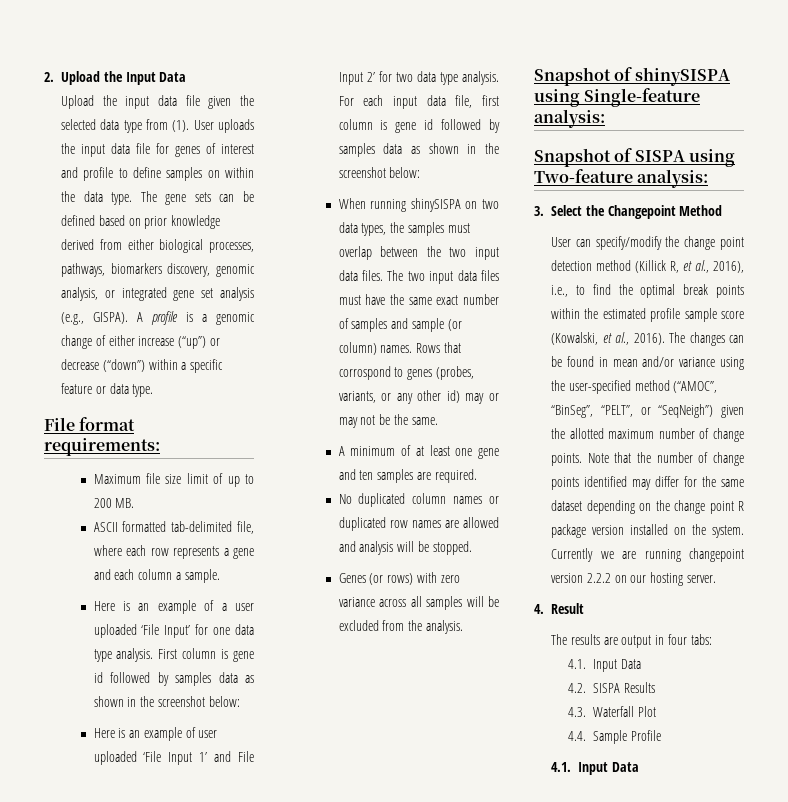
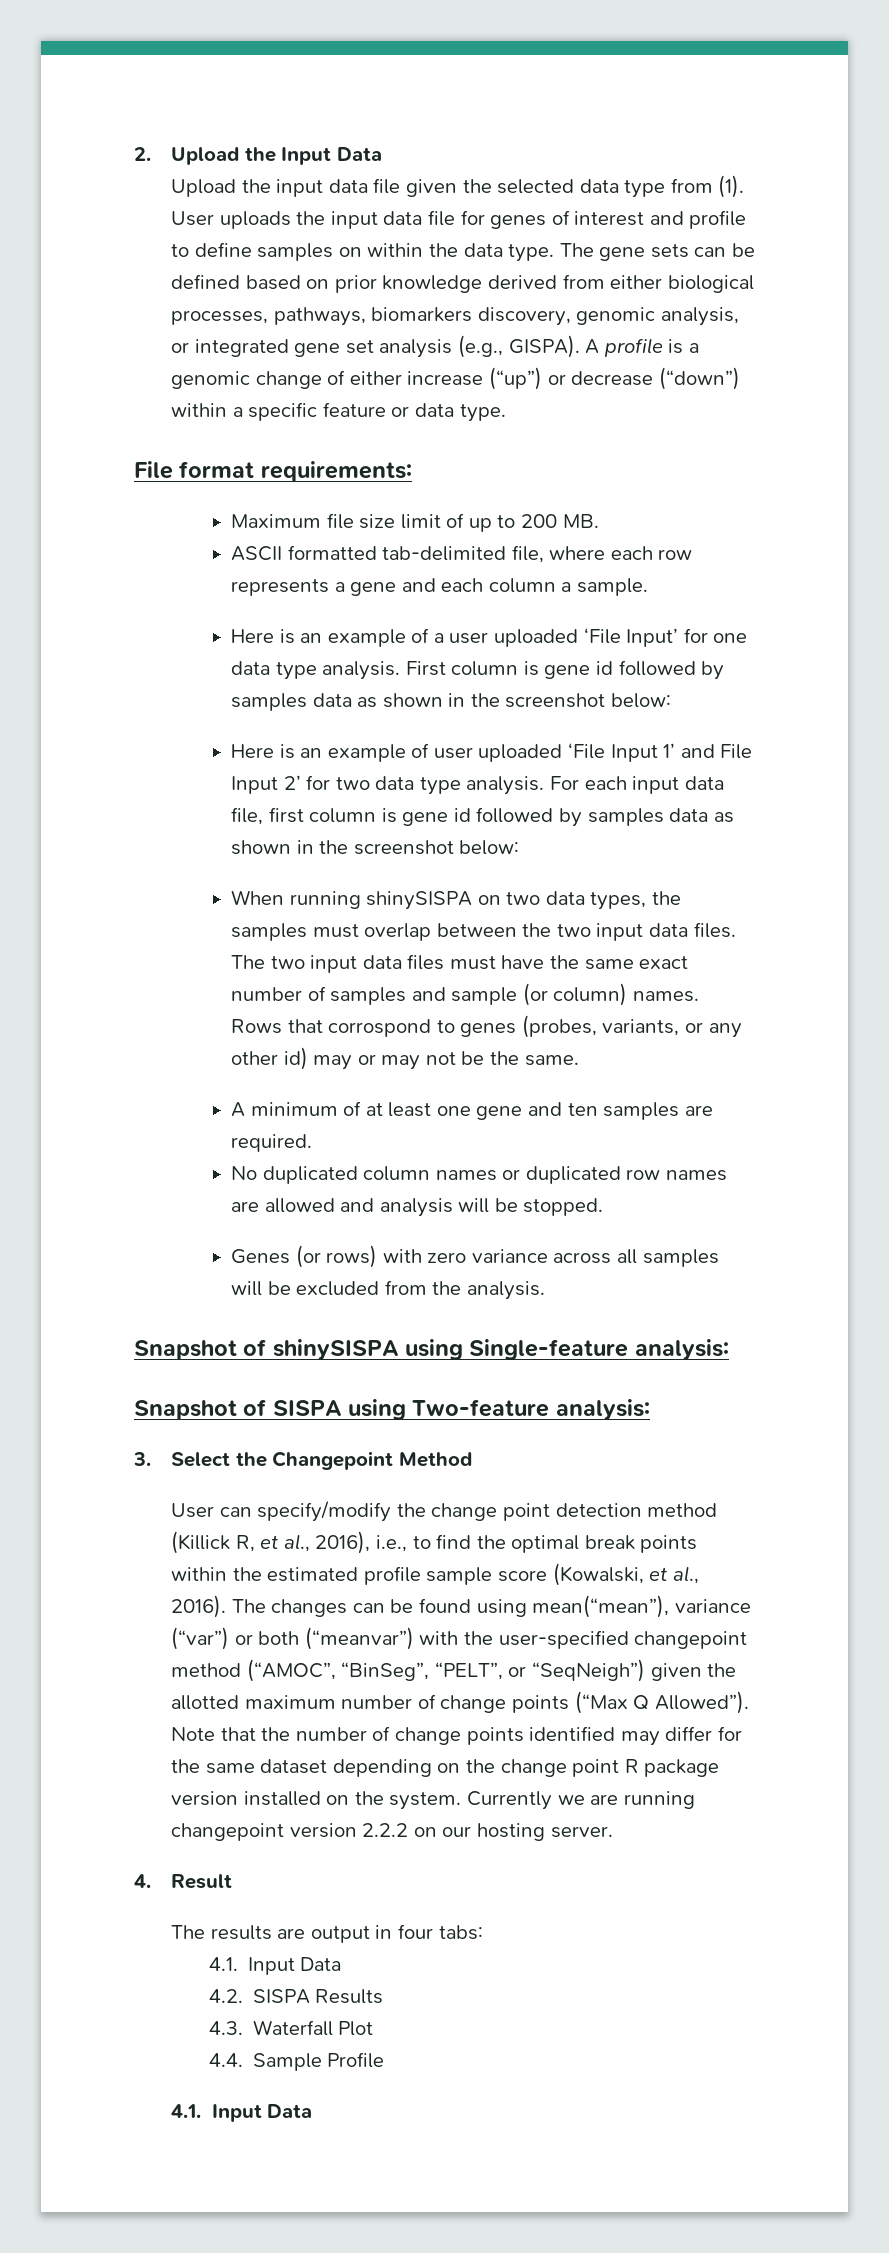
- The changes can be found in mean and/or variance using the user-specified method (“AMOC”, “BinSeg”, “PELT”, or “SeqNeigh”) given the allotted maximum number of change points.
+ The changes can be found using mean(“mean”), variance (“var”) or both (“meanvar”) with the user-specified changepoint method (“AMOC”, “BinSeg”, “PELT”, or “SeqNeigh”) given the allotted maximum number of change points (“Max Q Allowed”).

